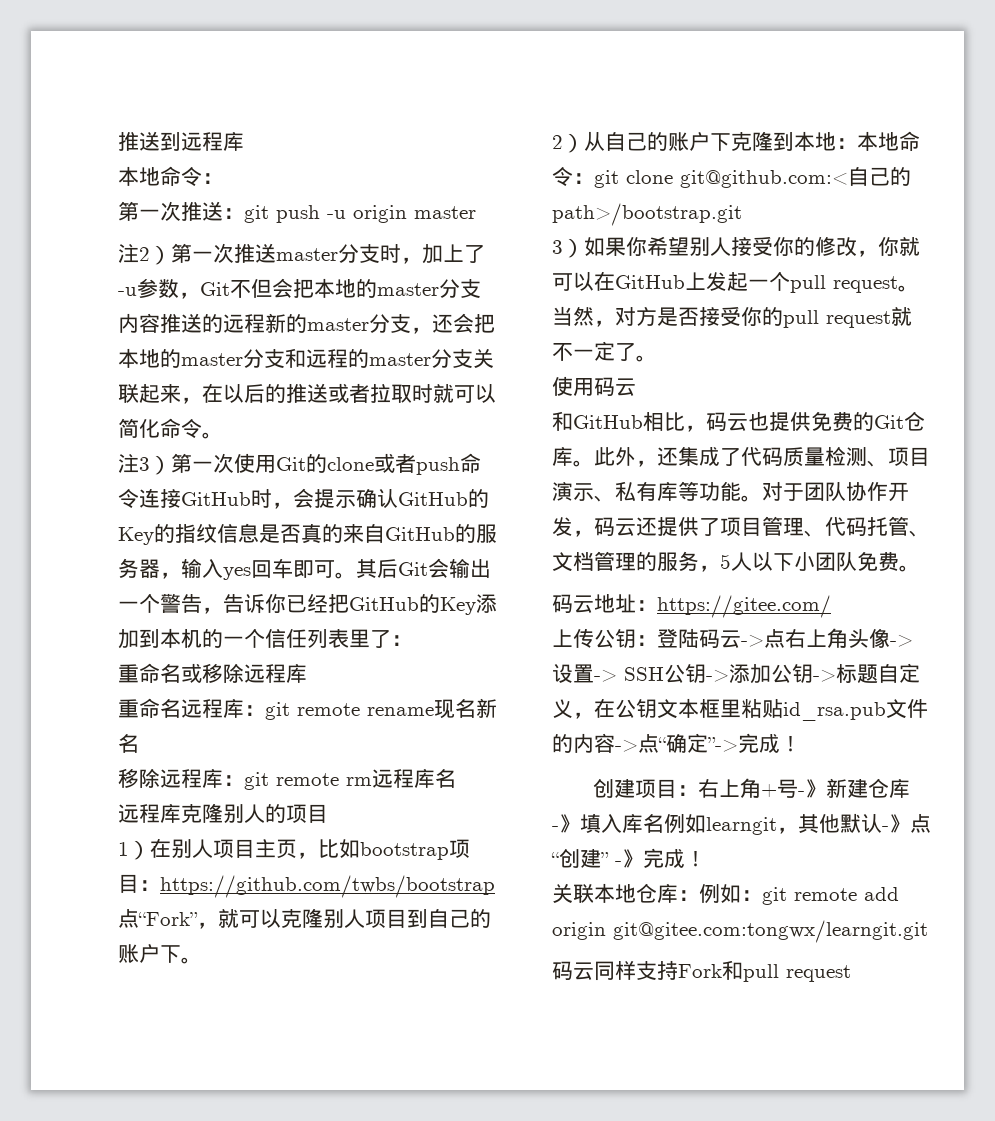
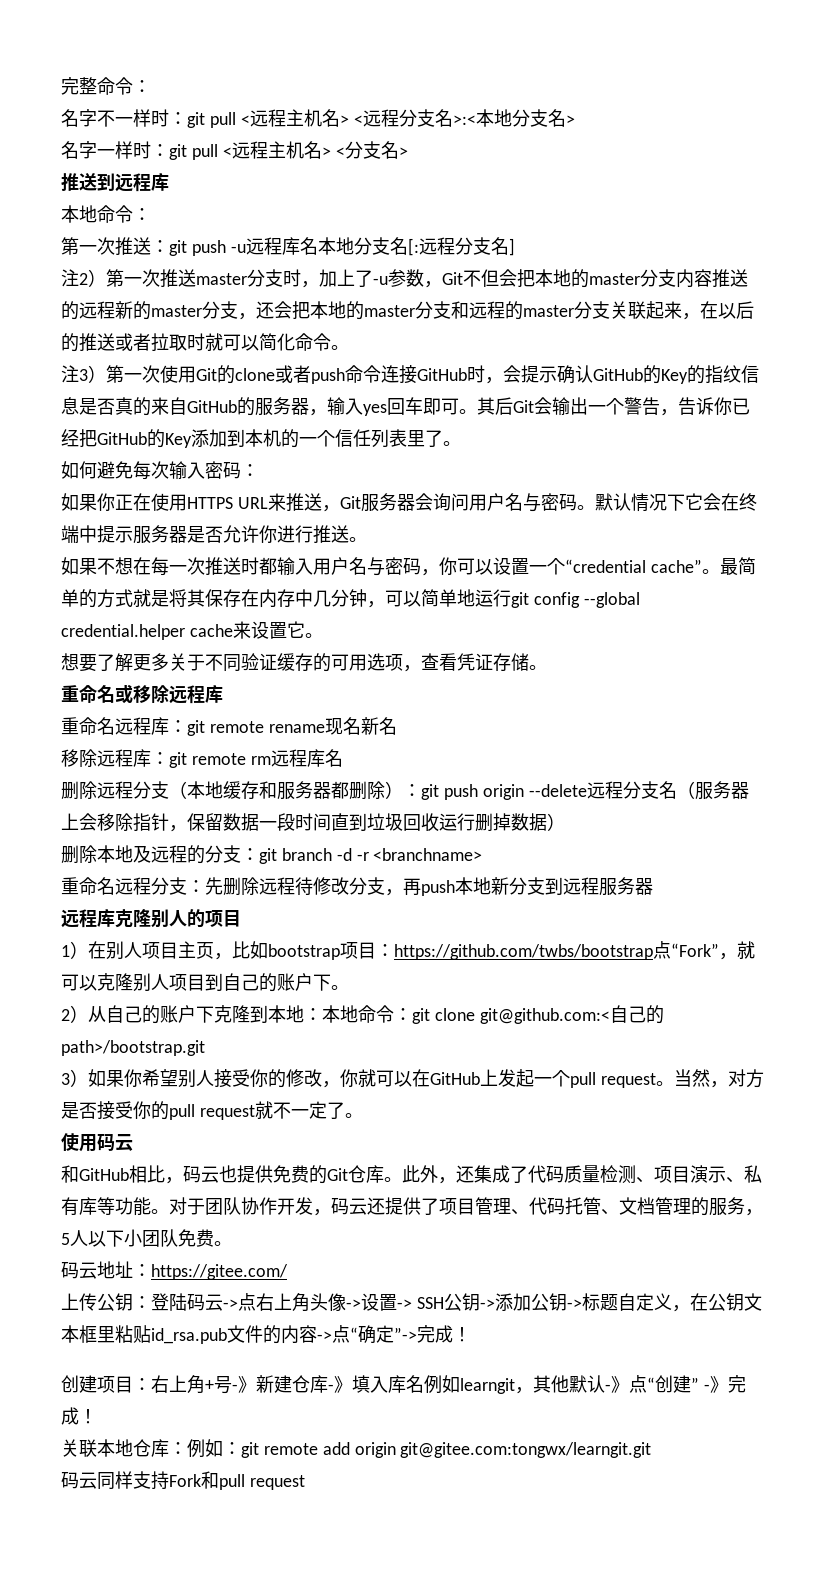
+ 完整命令：
+ 名字不一样时：git pull <远程主机名> <远程分支名>:<本地分支名>
+ 名字一样时：git pull <远程主机名> <分支名>
- 第一次推送：git push -u origin master
+ 第一次推送：git push -u远程库名本地分支名[:远程分支名]
- 其后Git会输出一个警告，告诉你已经把GitHub的Key添加到本机的一个信任列表里了：
+ 其后Git会输出一个警告，告诉你已经把GitHub的Key添加到本机的一个信任列表里了。
+ 如何避免每次输入密码：
+ 如果你正在使用HTTPS URL来推送，Git服务器会询问用户名与密码。默认情况下它会在终端中提示服务器是否允许你进行推送。
+ 如果不想在每一次推送时都输入用户名与密码，你可以设置一个“credential cache”。最简单的方式就是将其保存在内存中几分钟，可以简单地运行git config --global credential.helper cache来设置它。
+ 想要了解更多关于不同验证缓存的可用选项，查看凭证存储。
+ 删除远程分支（本地缓存和服务器都删除）：git push origin --delete远程分支名（服务器上会移除指针，保留数据一段时间直到垃圾回收运行删掉数据）
+ 删除本地及远程的分支：git branch -d -r <branchname>
+ 重命名远程分支：先删除远程待修改分支，再push本地新分支到远程服务器

